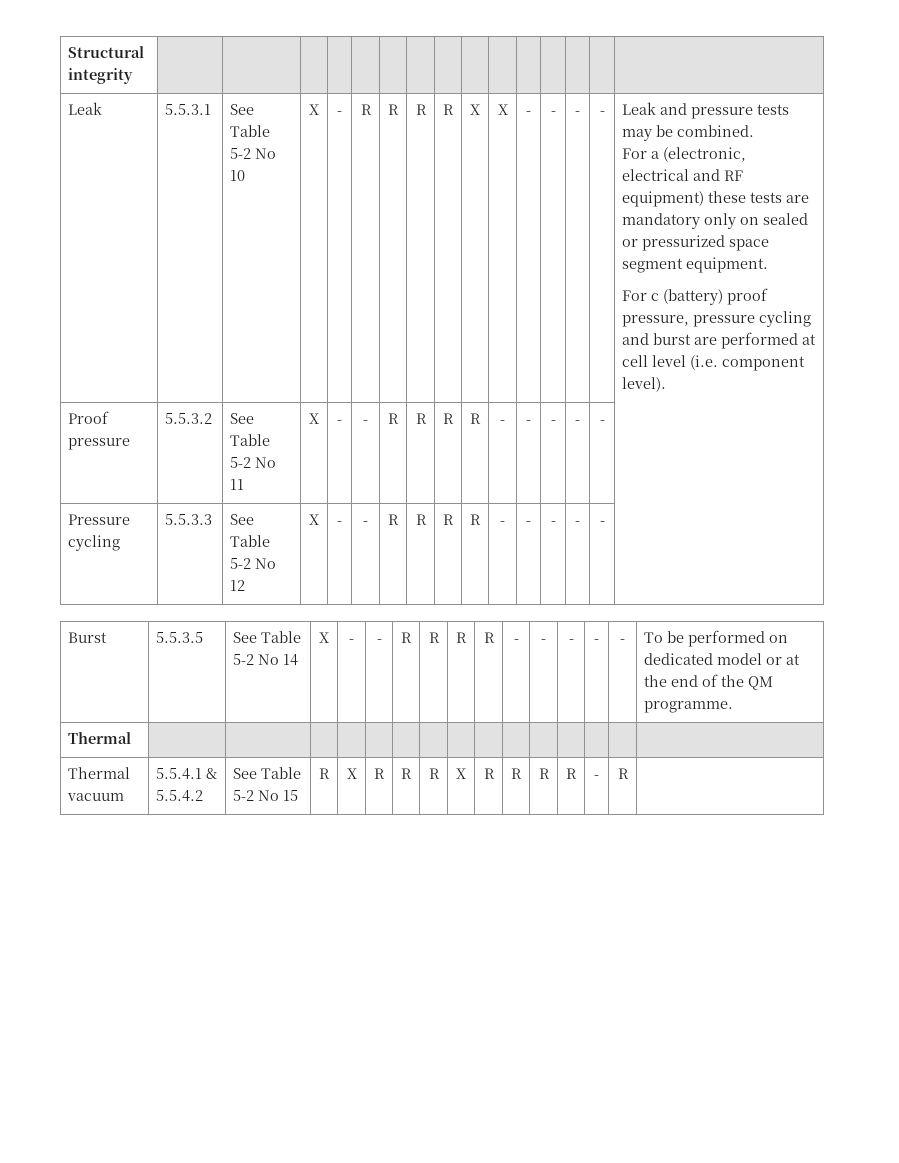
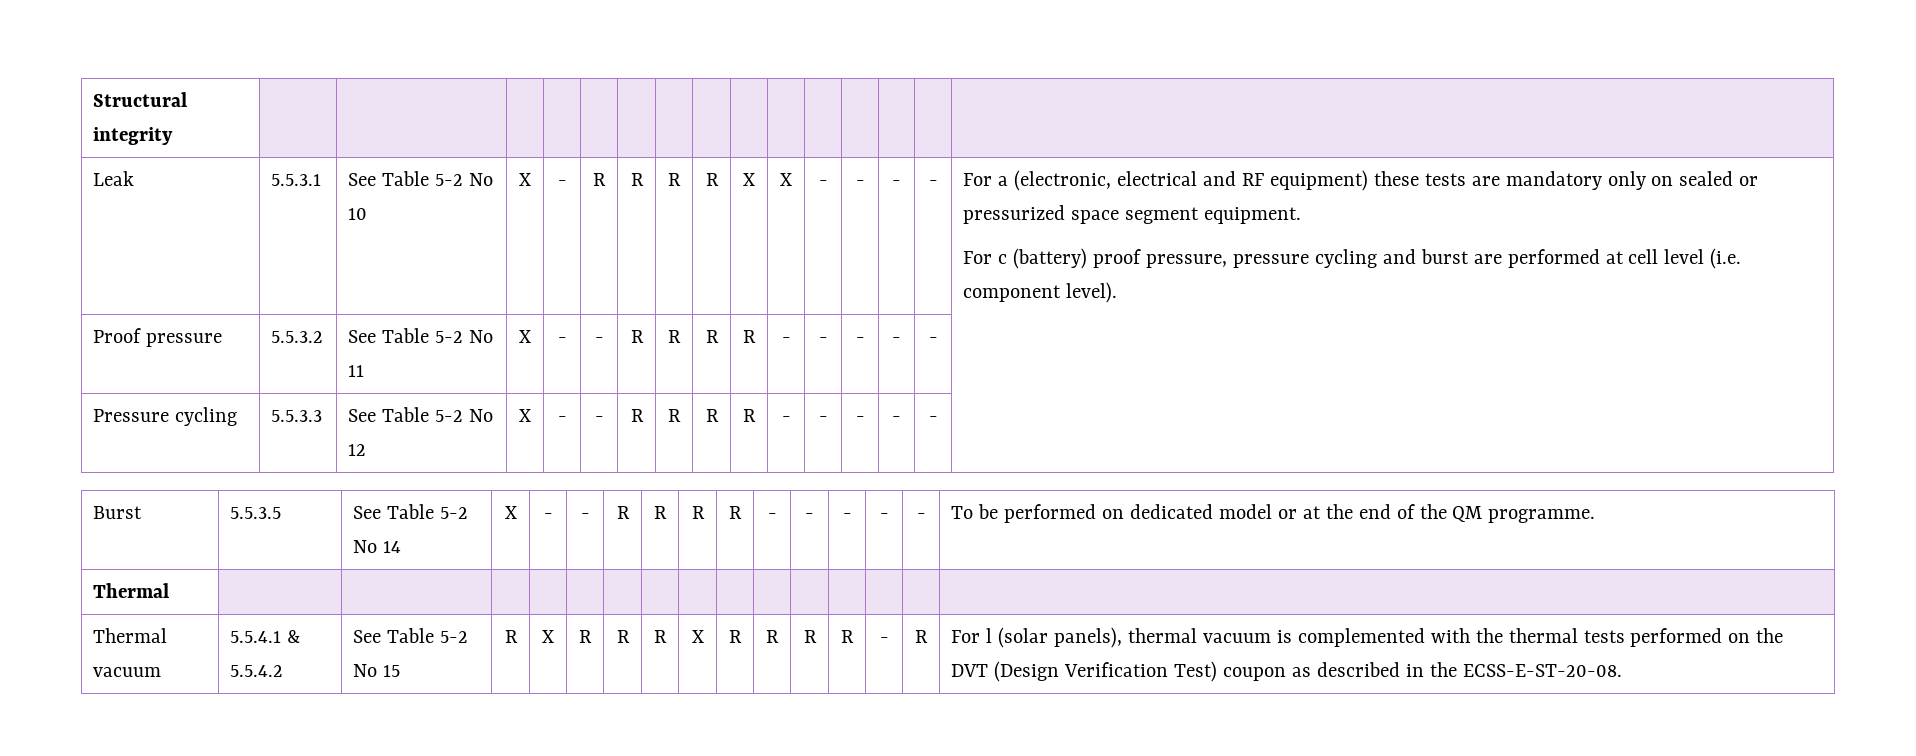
- Leak and pressure tests may be combined.
+ For l (solar panels), thermal vacuum is complemented with the thermal tests performed on the DVT (Design Verification Test) coupon as described in the ECSS-E-ST-20-08.

